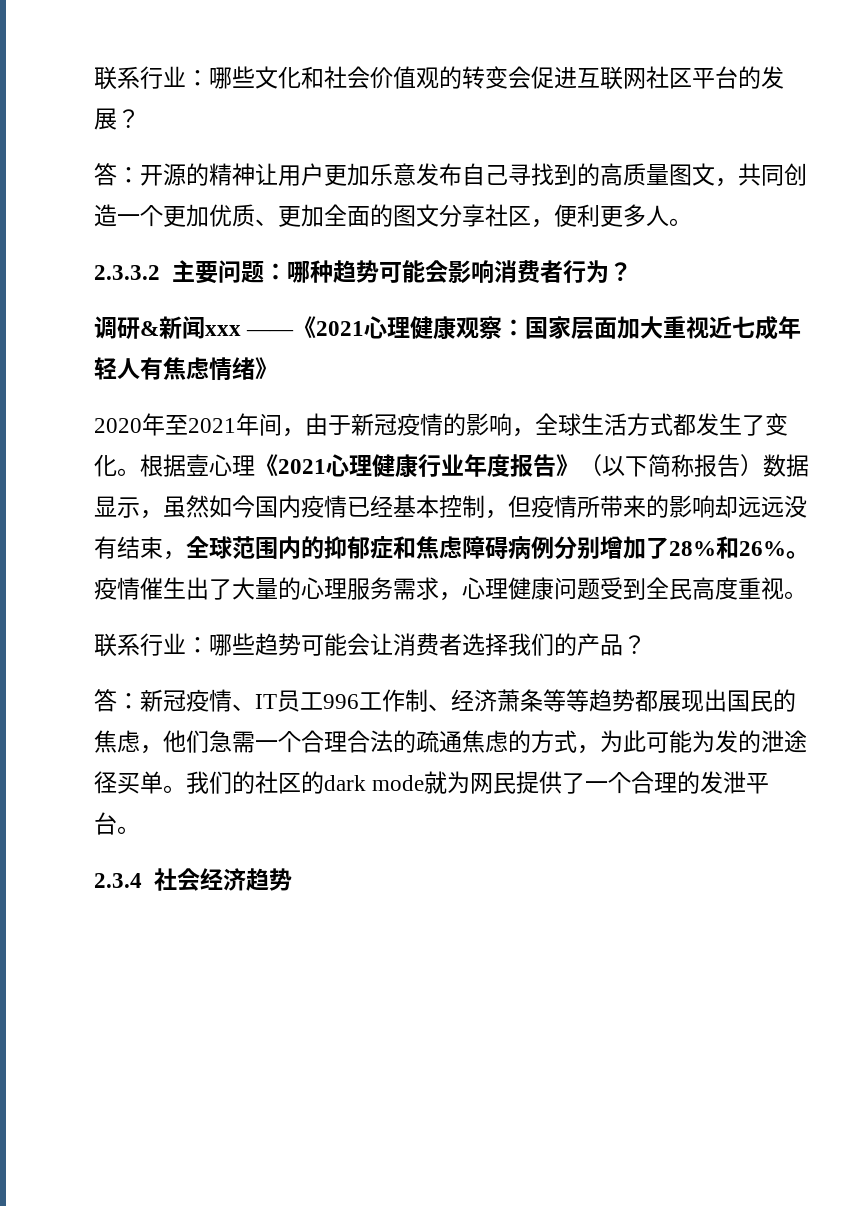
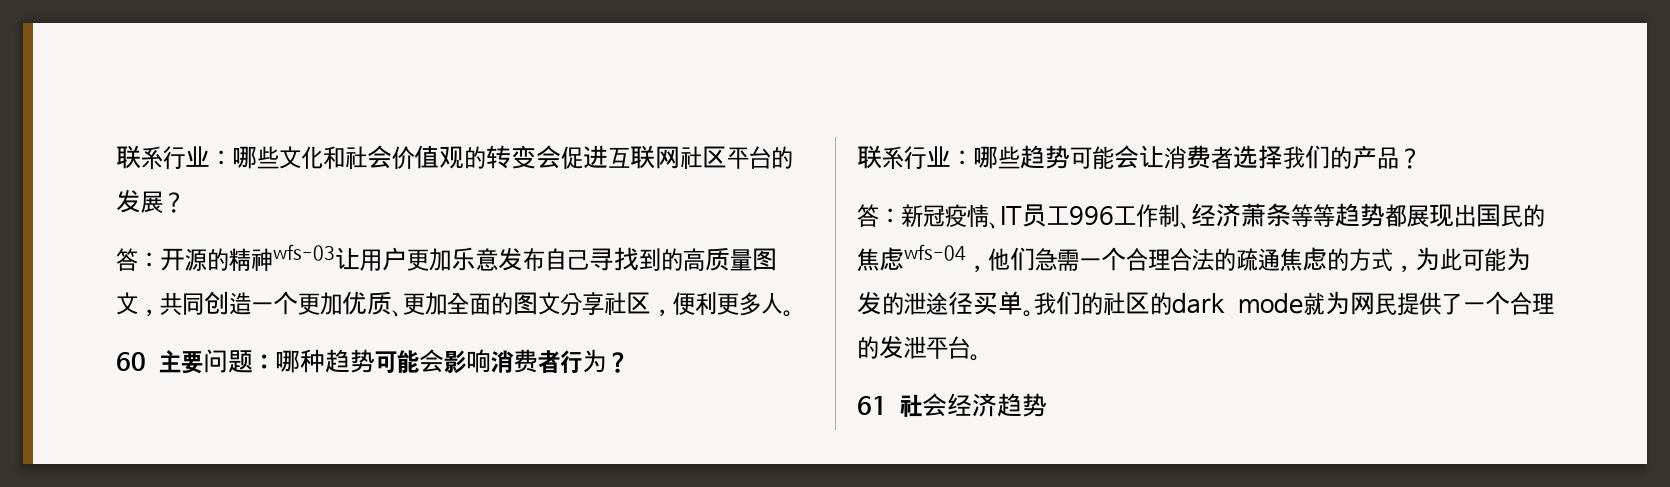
- 答：开源的精神让用户更加乐意发布自己寻找到的高质量图文，共同创造一个更加优质、更加全面的图文分享社区，便利更多人。
+ 答：开源的精神wfs-03让用户更加乐意发布自己寻找到的高质量图文，共同创造一个更加优质、更加全面的图文分享社区，便利更多人。
- 2.3.3.2主要问题：哪种趋势可能会影响消费者行为？
+ 60主要问题：哪种趋势可能会影响消费者行为？
- 调研&新闻xxx ——《2021心理健康观察：国家层面加大重视近七成年轻人有焦虑情绪》
- 2020年至2021年间，由于新冠疫情的影响，全球生活方式都发生了变化。根据壹心理《2021心理健康行业年度报告》（以下简称报告）数据显示，虽然如今国内疫情已经基本控制，但疫情所带来的影响却远远没有结束，全球范围内的抑郁症和焦虑障碍病例分别增加了28%和26%。疫情催生出了大量的心理服务需求，心理健康问题受到全民高度重视。
- 答：新冠疫情、IT员工996工作制、经济萧条等等趋势都展现出国民的焦虑，他们急需一个合理合法的疏通焦虑的方式，为此可能为发的泄途径买单。
+ 答：新冠疫情、IT员工996工作制、经济萧条等等趋势都展现出国民的焦虑wfs-04，他们急需一个合理合法的疏通焦虑的方式，为此可能为发的泄途径买单。
- 2.3.4社会经济趋势
+ 61社会经济趋势

